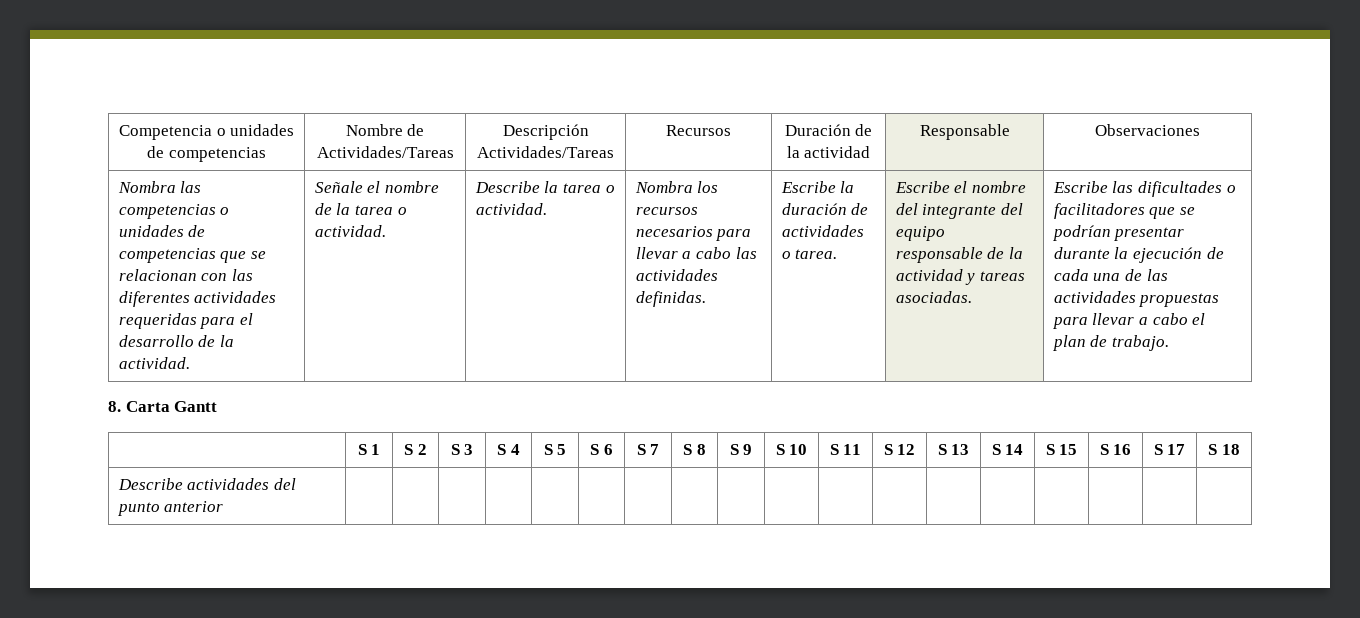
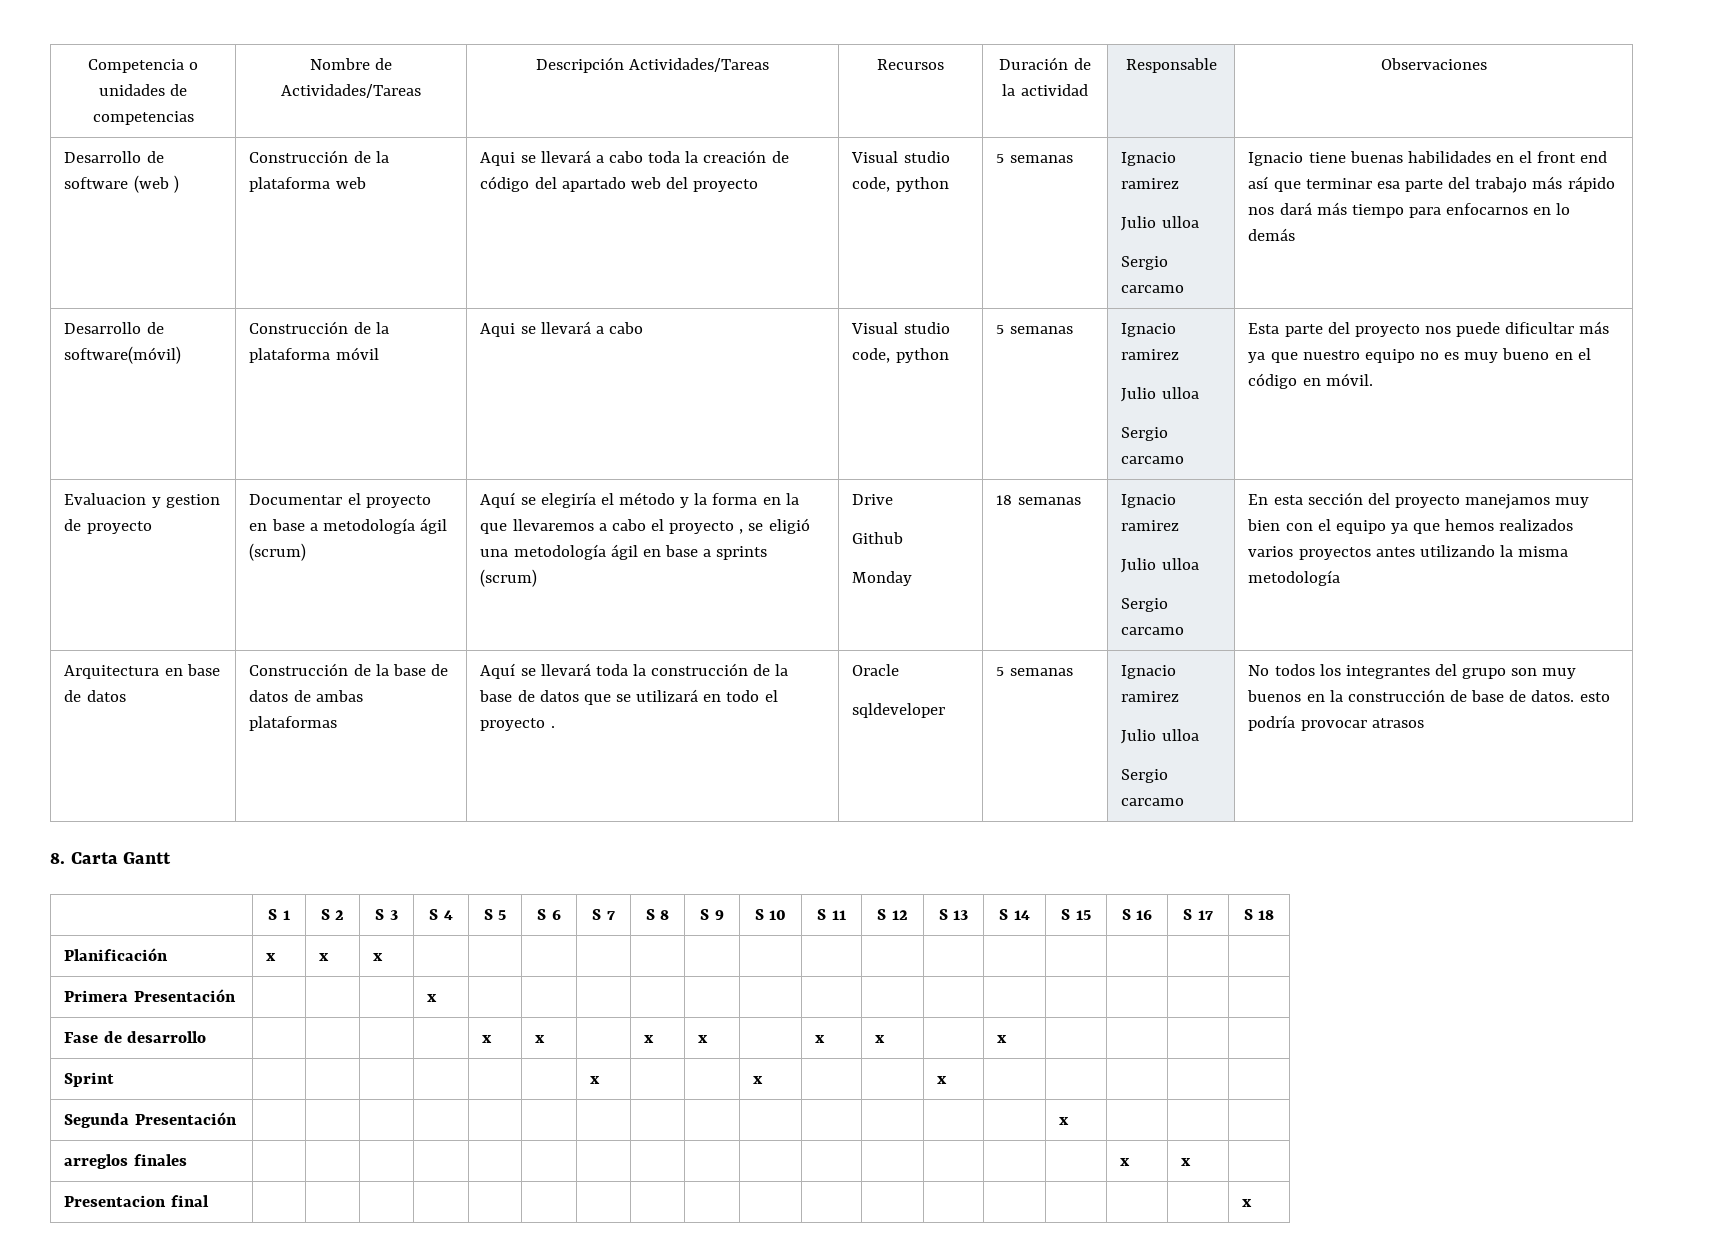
- Nombra las competencias o unidades de competencias que se relacionan con las diferentes actividades requeridas para el desarrollo de la actividad. | Señale el nombre de la tarea o actividad. | Describe la tarea o actividad. | Nombra los recursos necesarios para llevar a cabo las actividades definidas. | Escribe la duración de actividades o tarea. | Escribe el nombre del integrante del equipo responsable de la actividad y tareas asociadas. | Escribe las dificultades o facilitadores que se podrían presentar durante la ejecución de cada una de las actividades propuestas para llevar a cabo el plan de trabajo.
+ Desarrollo de software (web ) | Construcción de la plataforma web | Aqui se llevará a cabo toda la creación de código del apartado web del proyecto | Visual studio code, python | 5 semanas | Ignacio ramirez
+ Julio ulloa
+ Sergio carcamo | Ignacio tiene buenas habilidades en el front end así que terminar esa parte del trabajo más rápido nos dará más tiempo para enfocarnos en lo demás
+ Desarrollo de software(móvil) | Construcción de la plataforma móvil | Aqui se llevará a cabo | Visual studio code, python | 5 semanas | Ignacio ramirez
+ Julio ulloa
+ Sergio carcamo | Esta parte del proyecto nos puede dificultar más ya que nuestro equipo no es muy bueno en el código en móvil.
+ Evaluacion y gestion de proyecto | Documentar el proyecto en base a metodología ágil (scrum) | Aquí se elegiría el método y la forma en la que llevaremos a cabo el proyecto , se eligió una metodología ágil en base a sprints (scrum) | Drive
+ Github
+ Monday | 18 semanas | Ignacio ramirez
+ Julio ulloa
+ Sergio carcamo | En esta sección del proyecto manejamos muy bien con el equipo ya que hemos realizados varios proyectos antes utilizando la misma metodología
+ Arquitectura en base de datos | Construcción de la base de datos de ambas plataformas | Aquí se llevará toda la construcción de la base de datos que se utilizará en todo el proyecto . | Oracle
+ sqldeveloper | 5 semanas | Ignacio ramirez
+ Julio ulloa
+ Sergio carcamo | No todos los integrantes del grupo son muy buenos en la construcción de base de datos. esto podría provocar atrasos
- Describe actividades del punto anterior | | | | | | | | | | | | | | | | | |
+ Planificación | x | x | x | | | | | | | | | | | | | | |
+ Primera Presentación | | | | x | | | | | | | | | | | | | |
+ Fase de desarrollo | | | | | x | x | | x | x | | x | x | | x | | | |
+ Sprint | | | | | | | x | | | x | | | x | | | | |
+ Segunda Presentación | | | | | | | | | | | | | | | x | | |
+ arreglos finales | | | | | | | | | | | | | | | | x | x |
+ Presentacion final | | | | | | | | | | | | | | | | | | x

